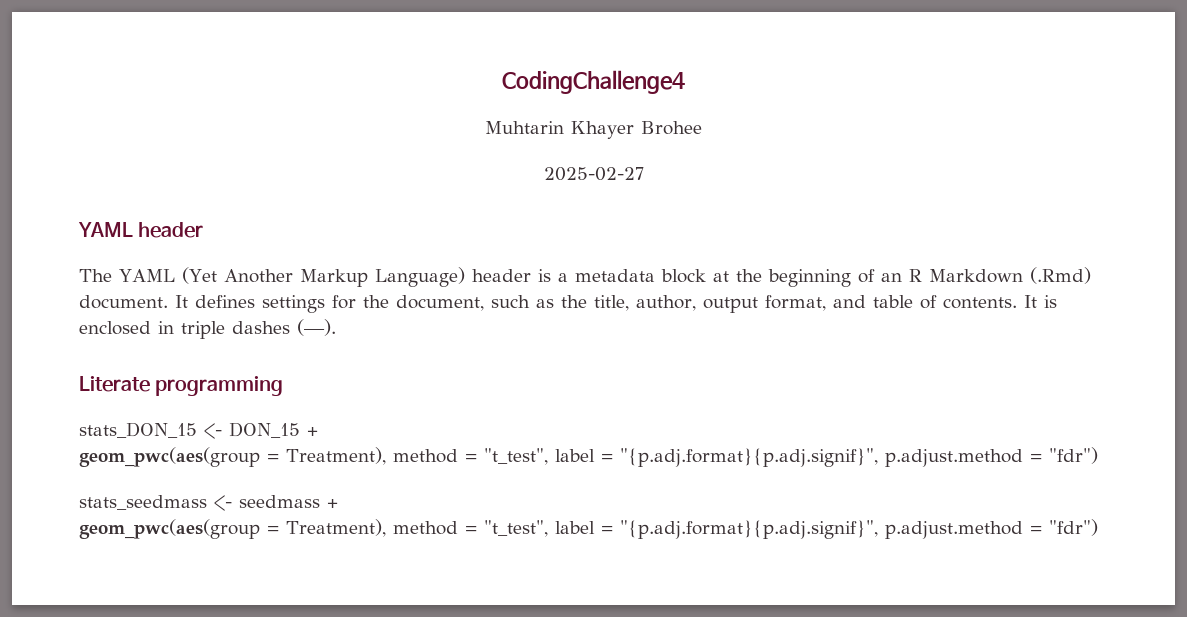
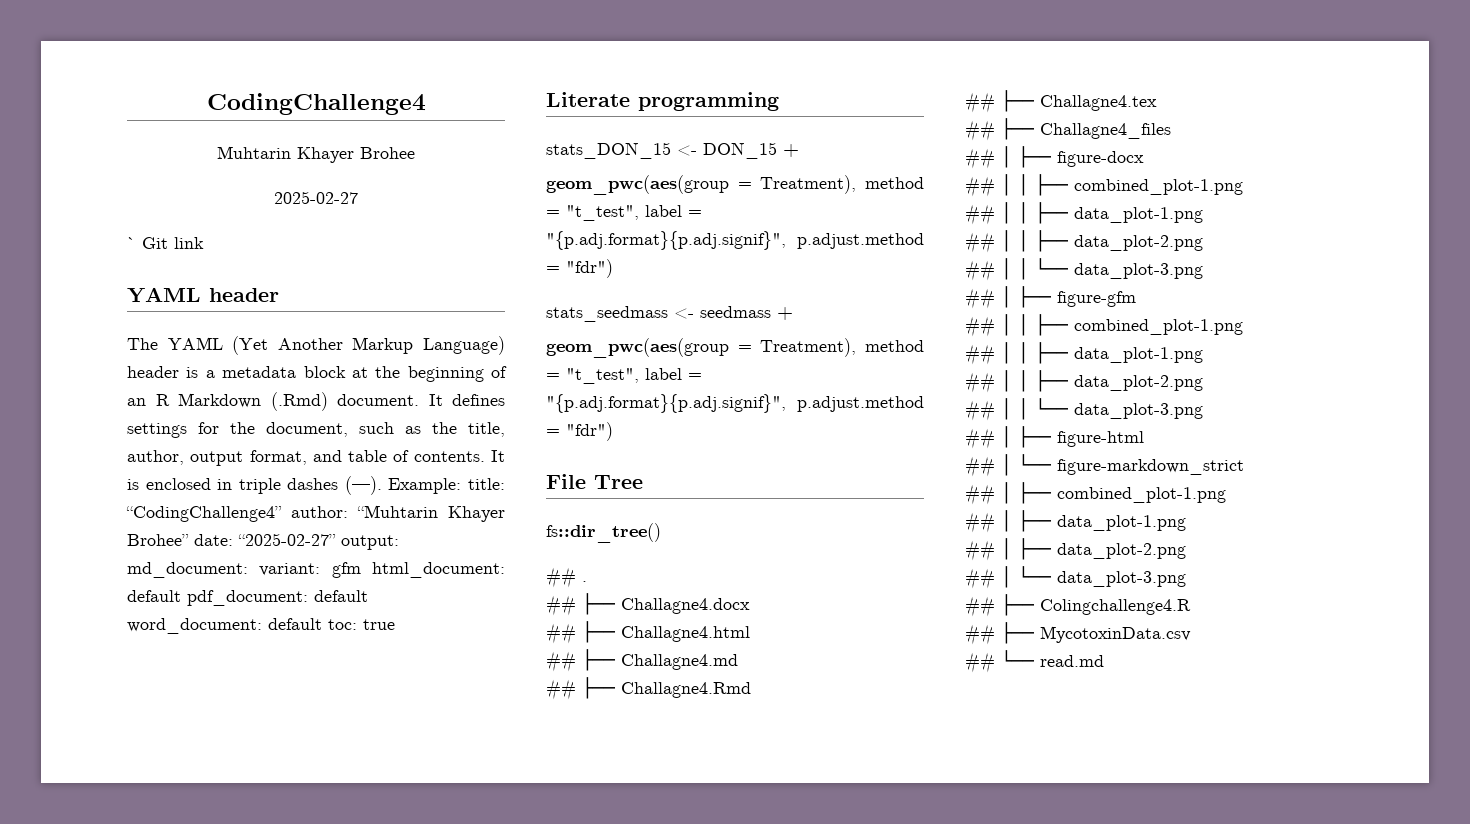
+ ` Git link
+ Example: title: “CodingChallenge4” author: “Muhtarin Khayer Brohee” date: “2025-02-27” output: md_document: variant: gfm html_document: default pdf_document: default word_document: default toc: true
+ File Tree
+ fs::dir_tree()
+ ## .
+ ## ├── Challagne4.docx
+ ## ├── Challagne4.html
+ ## ├── Challagne4.md
+ ## ├── Challagne4.Rmd
+ ## ├── Challagne4.tex
+ ## ├── Challagne4_files
+ ## │ ├── figure-docx
+ ## │ │ ├── combined_plot-1.png
+ ## │ │ ├── data_plot-1.png
+ ## │ │ ├── data_plot-2.png
+ ## │ │ └── data_plot-3.png
+ ## │ ├── figure-gfm
+ ## │ │ ├── combined_plot-1.png
+ ## │ │ ├── data_plot-1.png
+ ## │ │ ├── data_plot-2.png
+ ## │ │ └── data_plot-3.png
+ ## │ ├── figure-html
+ ## │ └── figure-markdown_strict
+ ## │ ├── combined_plot-1.png
+ ## │ ├── data_plot-1.png
+ ## │ ├── data_plot-2.png
+ ## │ └── data_plot-3.png
+ ## ├── Colingchallenge4.R
+ ## ├── MycotoxinData.csv
+ ## └── read.md

